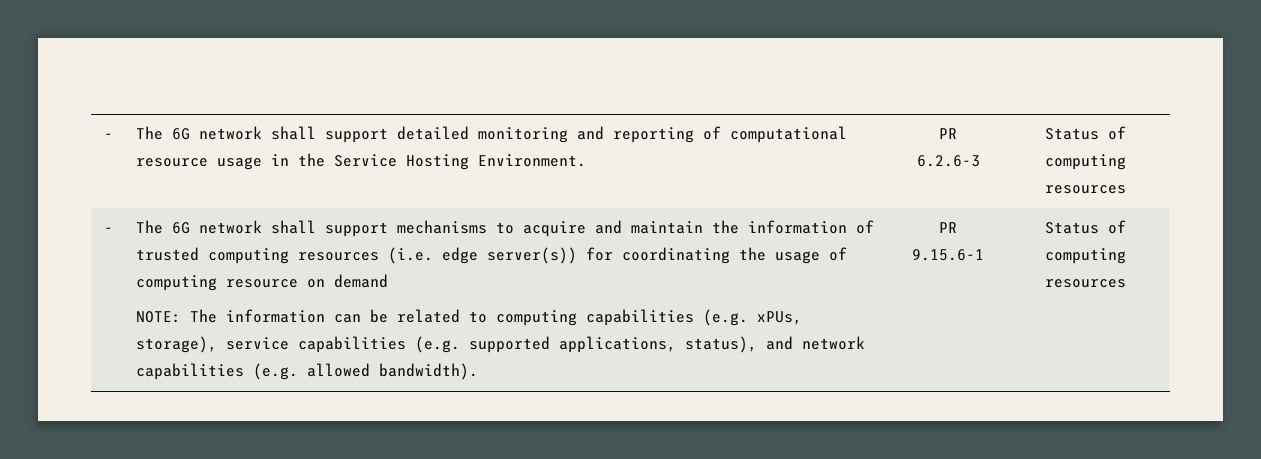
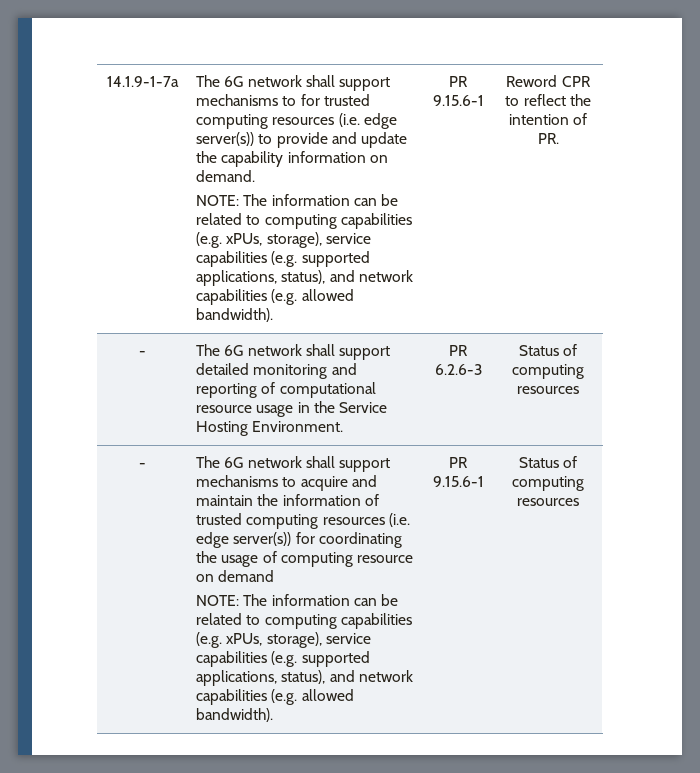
+ 14.1.9-1-7a | The 6G network shall support mechanisms to for trusted computing resources (i.e. edge server(s)) to provide and update the capability information on demand.
+ NOTE: The information can be related to computing capabilities (e.g. xPUs, storage), service capabilities (e.g. supported applications, status), and network capabilities (e.g. allowed bandwidth). | PR 9.15.6-1 | Reword CPR to reflect the intention of PR.

